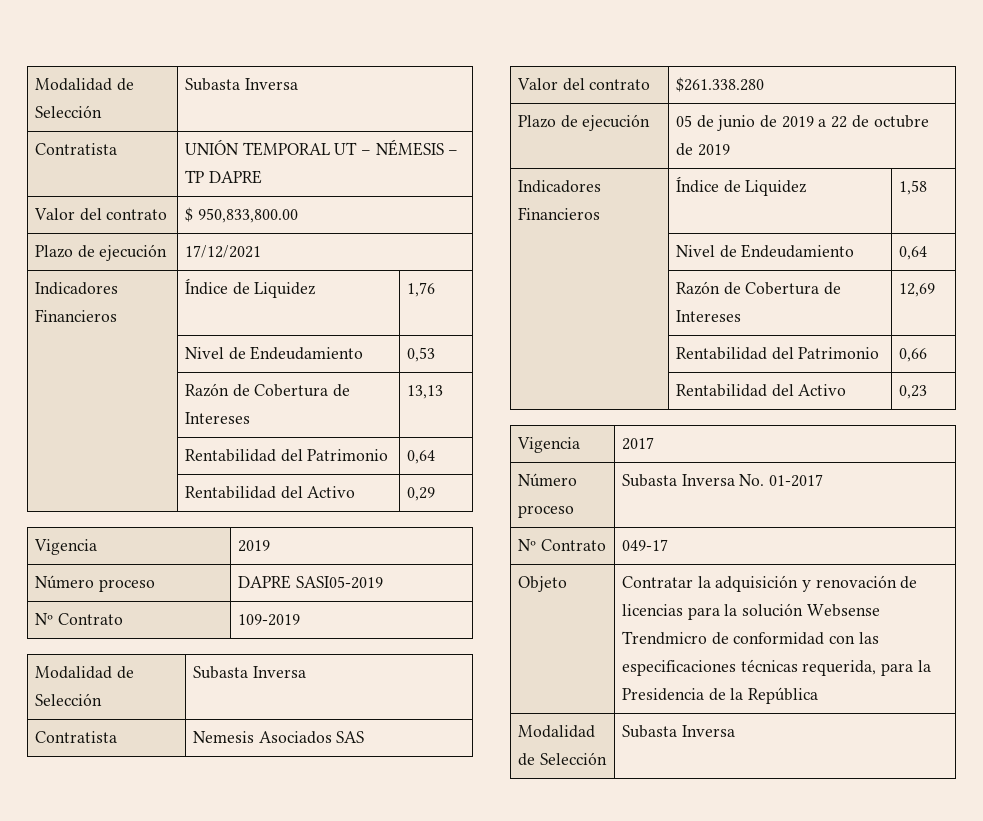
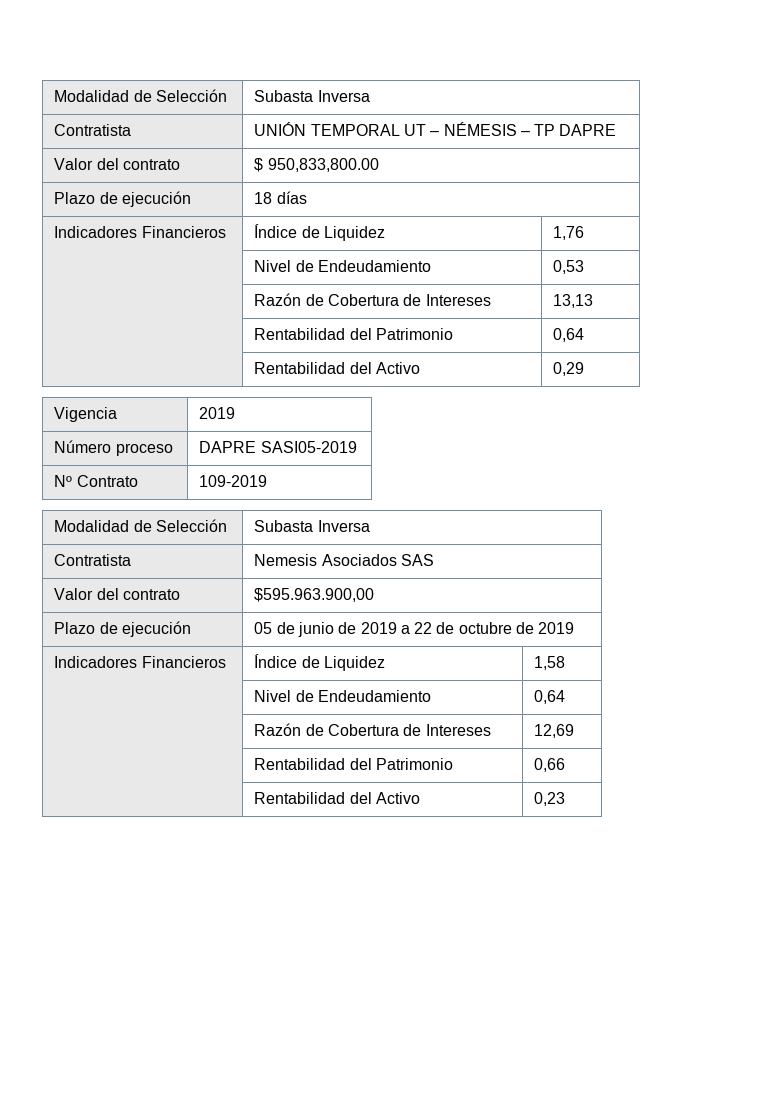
- Plazo de ejecución | 17/12/2021
+ Plazo de ejecución | 18 días
- Valor del contrato | $261.338.280
+ Valor del contrato | $595.963.900,00
- Vigencia | 2017
- Número proceso | Subasta Inversa No. 01-2017
- Nº Contrato | 049-17
- Objeto | Contratar la adquisición y renovación de licencias para la solución Websense Trendmicro de conformidad con las especificaciones técnicas requerida, para la Presidencia de la República
- Modalidad de Selección | Subasta Inversa

